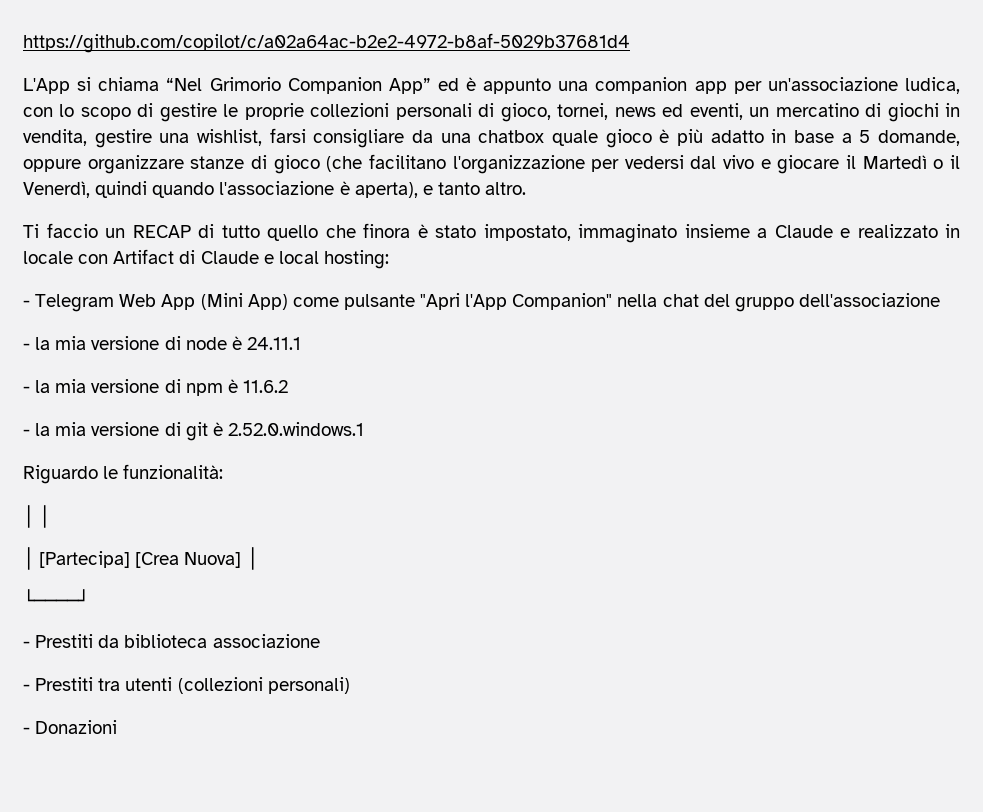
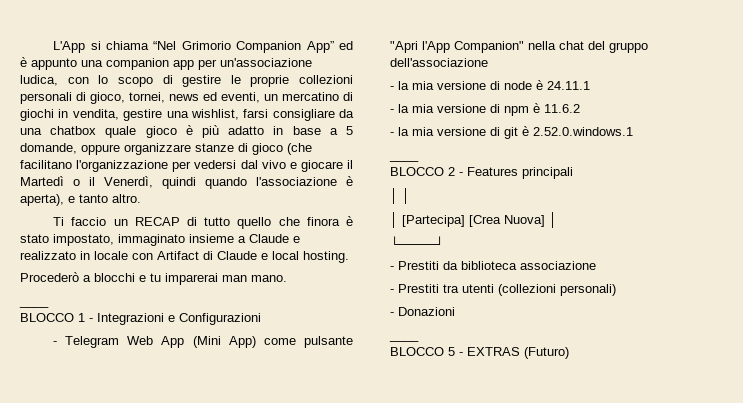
- https://github.com/copilot/c/a02a64ac-b2e2-4972-b8af-5029b37681d4
- Ti faccio un RECAP di tutto quello che finora è stato impostato, immaginato insieme a Claude e realizzato in locale con Artifact di Claude e local hosting:
+ Ti faccio un RECAP di tutto quello che finora è stato impostato, immaginato insieme a Claude e realizzato in locale con Artifact di Claude e local hosting.
+ Procederò a blocchi e tu imparerai man mano.
+ ____
+ BLOCCO 1 - Integrazioni e Configurazioni
  - la mia versione di git è 2.52.0.windows.1
- Riguardo le funzionalità:
+ ____
+ BLOCCO 2 - Features principali
  - Donazioni
+ ____
+ BLOCCO 5 - EXTRAS (Futuro)

